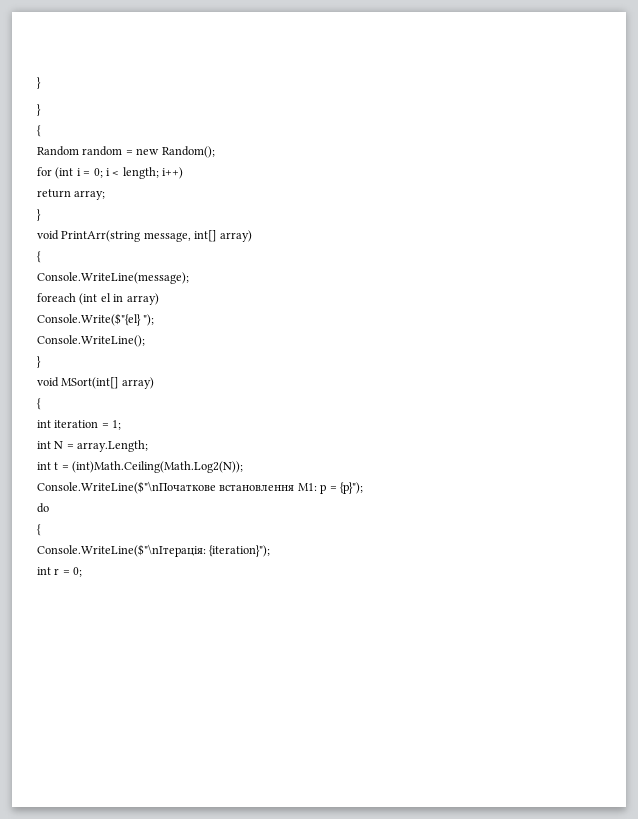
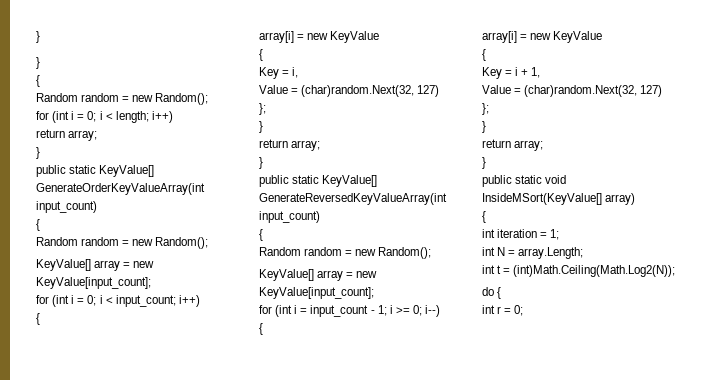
- void PrintArr(string message, int[] array)
+ public static KeyValue[] GenerateOrderKeyValueArray(int input_count)
  {
- Console.WriteLine(message);
- foreach (int el in array)
- Console.Write($"{el} ");
- Console.WriteLine();
+ Random random = new Random();
+ KeyValue[] array = new KeyValue[input_count];
+ for (int i = 0; i < input_count; i++)
+ {
+ array[i] = new KeyValue
+ {
+ Key = i,
+ Value = (char)random.Next(32, 127)
+ };
  }
- void MSort(int[] array)
+ return array;
+ }
+ public static KeyValue[] GenerateReversedKeyValueArray(int input_count)
+ {
+ Random random = new Random();
+ KeyValue[] array = new KeyValue[input_count];
+ for (int i = input_count - 1; i >= 0; i--)
+ {
+ array[i] = new KeyValue
+ {
+ Key = i + 1,
+ Value = (char)random.Next(32, 127)
+ };
+ }
+ return array;
+ }
+ public static void InsideMSort(KeyValue[] array)
- Console.WriteLine($"\nПочаткове встановлення M1: p = {p}");
- do
- {
- Console.WriteLine($"\nІтерація: {iteration}");
+ do {

